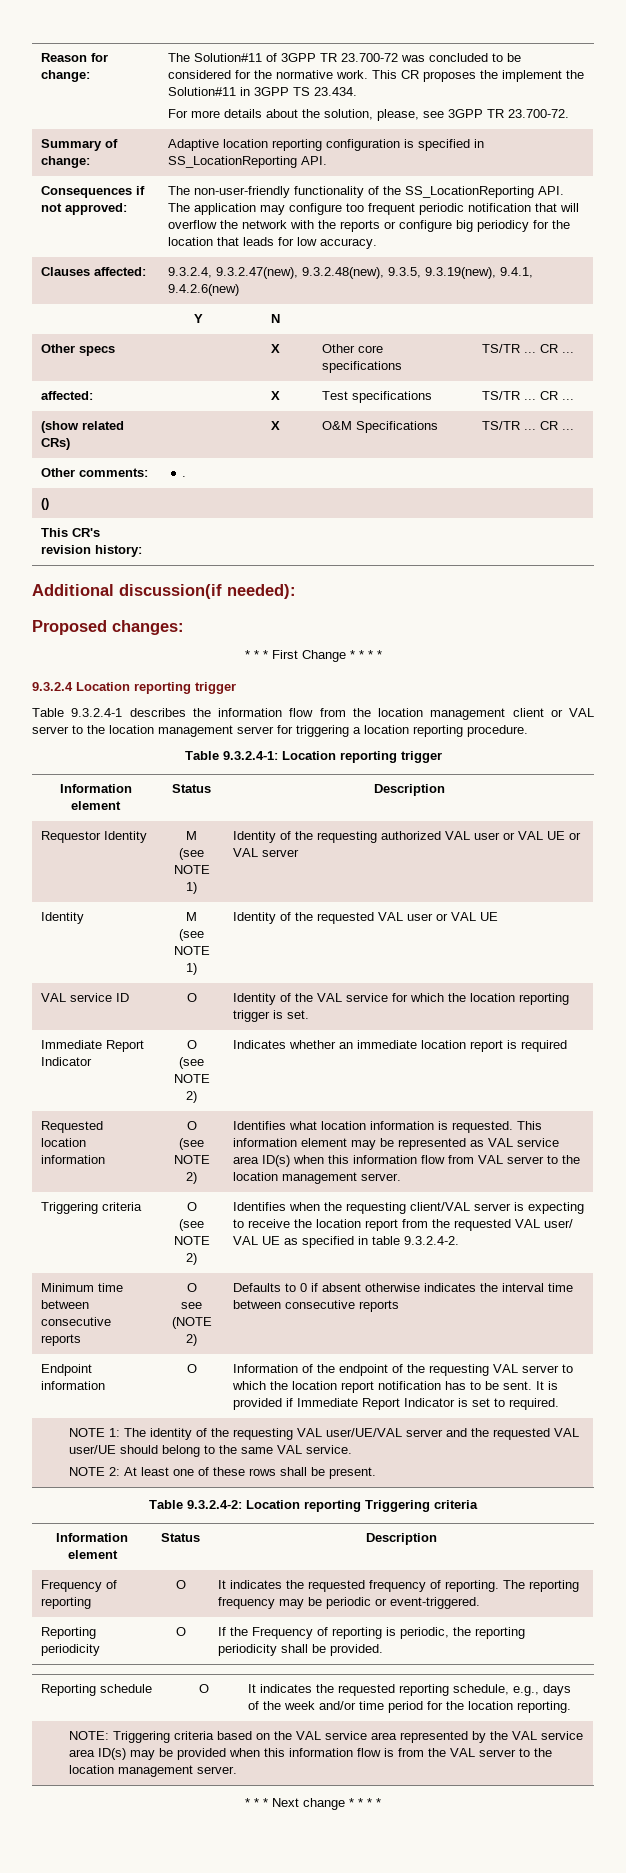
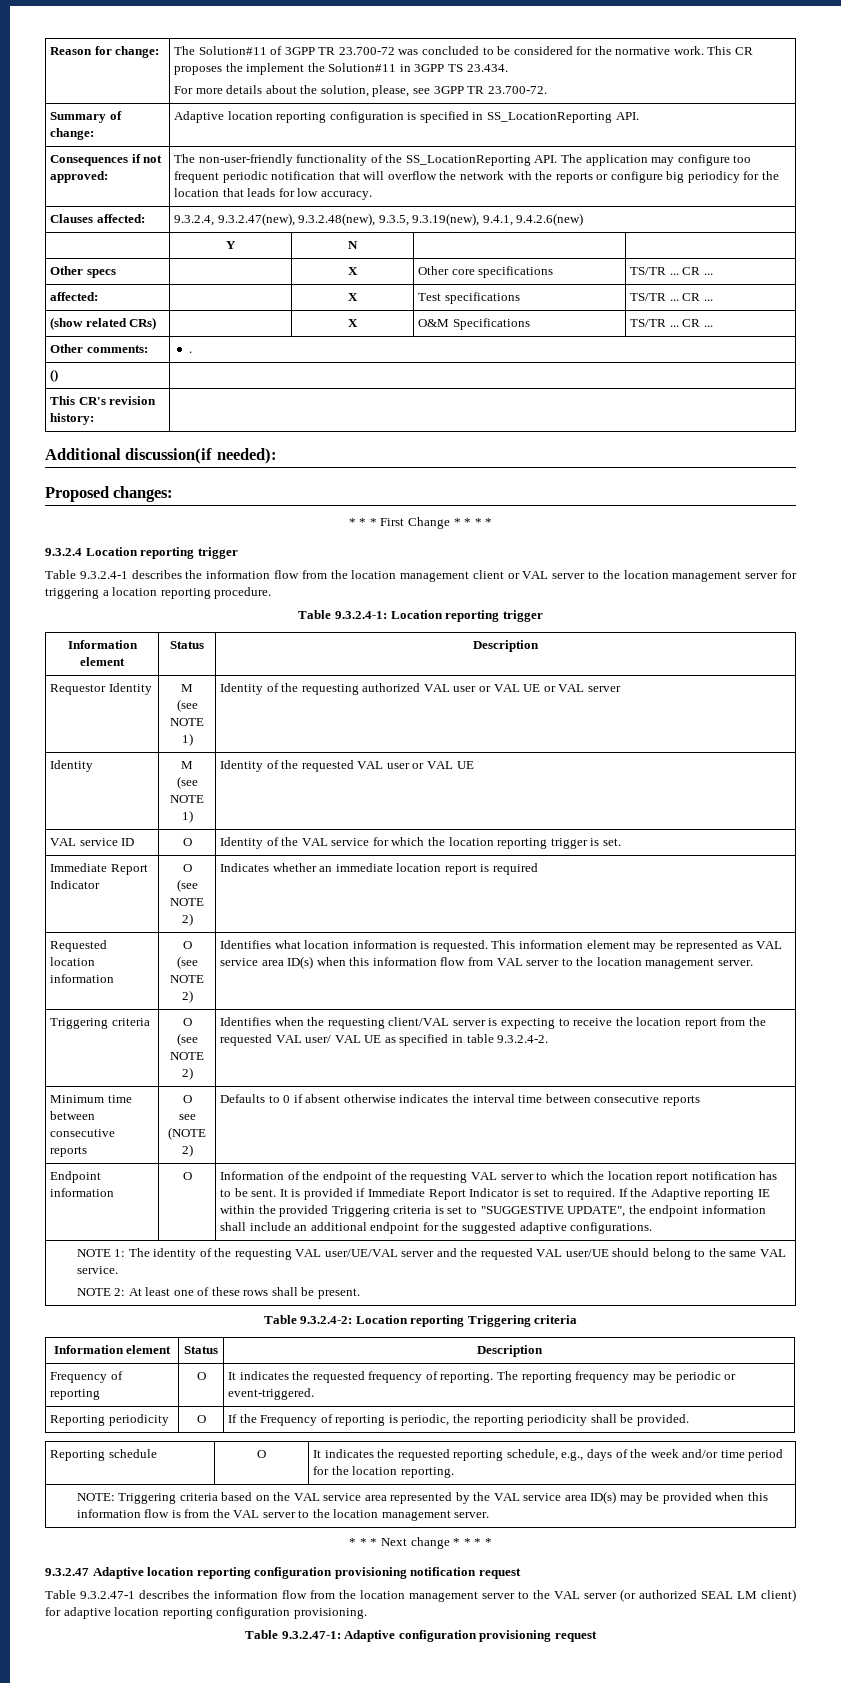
+ If the Adaptive reporting IE within the provided Triggering criteria is set to "SUGGESTIVE UPDATE", the endpoint information shall include an additional endpoint for the suggested adaptive configurations.
+ 9.3.2.47 Adaptive location reporting configuration provisioning notification request
+ Table 9.3.2.47-1 describes the information flow from the location management server to the VAL server (or authorized SEAL LM client) for adaptive location reporting configuration provisioning.
+ Table 9.3.2.47-1: Adaptive configuration provisioning request

